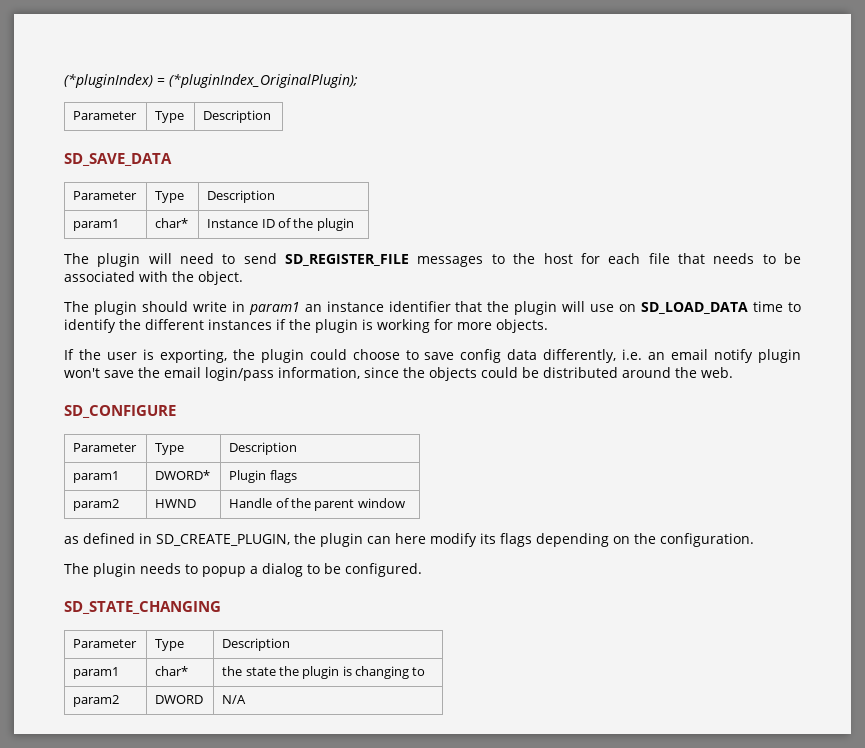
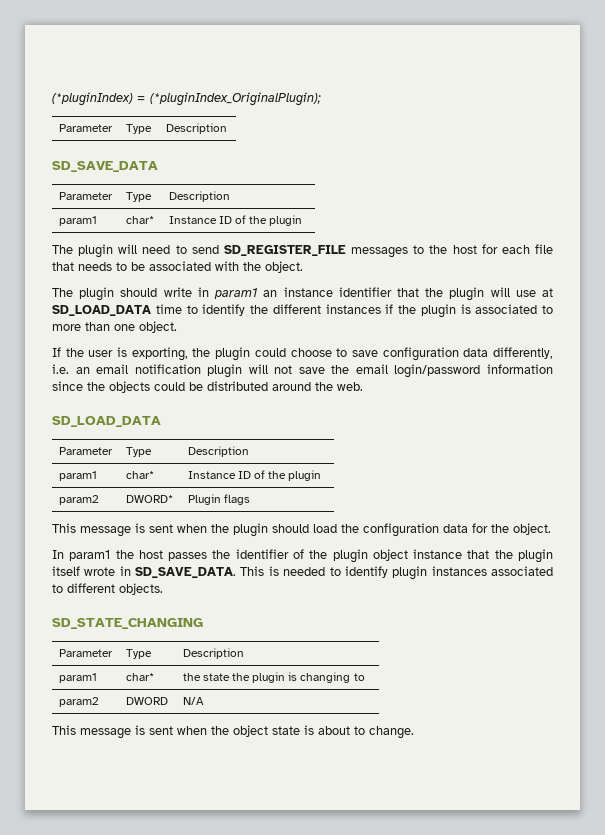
- The plugin should write in param1 an instance identifier that the plugin will use on SD_LOAD_DATA time to identify the different instances if the plugin is working for more objects.
+ The plugin should write in param1 an instance identifier that the plugin will use at SD_LOAD_DATA time to identify the different instances if the plugin is associated to more than one object.
- If the user is exporting, the plugin could choose to save config data differently, i.e. an email notify plugin won't save the email login/pass information, since the objects could be distributed around the web.
- SD_CONFIGURE
+ If the user is exporting, the plugin could choose to save configuration data differently, i.e. an email notification plugin will not save the email login/password information since the objects could be distributed around the web.
+ SD_LOAD_DATA
  Parameter | Type | Description
- param1 | DWORD* | Plugin flags
- param2 | HWND | Handle of the parent window
- as defined in SD_CREATE_PLUGIN, the plugin can here modify its flags depending on the configuration.
- The plugin needs to popup a dialog to be configured.
+ param1 | char* | Instance ID of the plugin
+ param2 | DWORD* | Plugin flags
+ This message is sent when the plugin should load the configuration data for the object.
+ In param1 the host passes the identifier of the plugin object instance that the plugin itself wrote in SD_SAVE_DATA. This is needed to identify plugin instances associated to different objects.
+ This message is sent when the object state is about to change.

